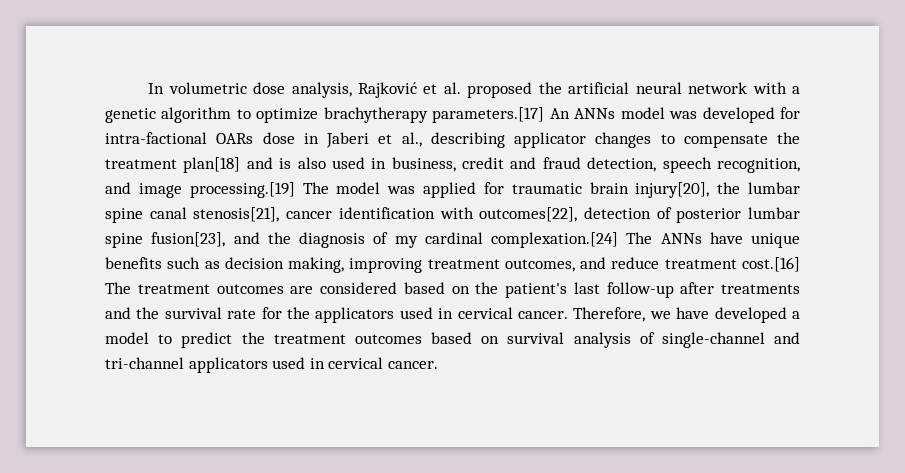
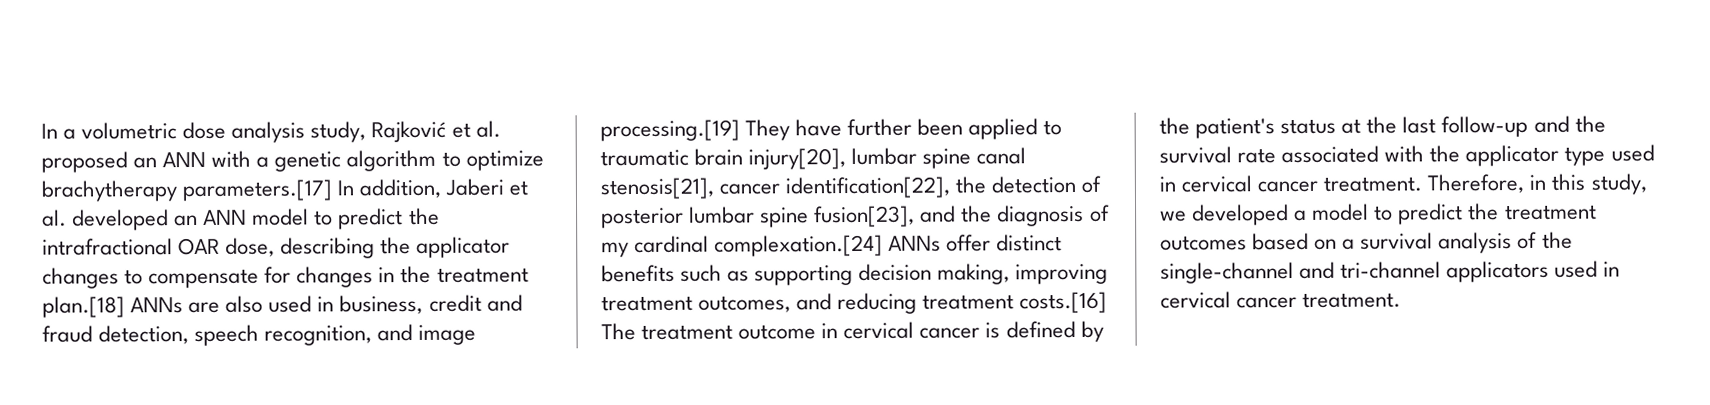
- In volumetric dose analysis, Rajković et al. proposed the artificial neural network with a genetic algorithm to optimize brachytherapy parameters.[17] An ANNs model was developed for intra-factional OARs dose in Jaberi et al., describing applicator changes to compensate the treatment plan[18] and is also used in business, credit and fraud detection, speech recognition, and image processing.[19] The model was applied for traumatic brain injury[20], the lumbar spine canal stenosis[21], cancer identification with outcomes[22], detection of posterior lumbar spine fusion[23], and the diagnosis of my cardinal complexation.[24] The ANNs have unique benefits such as decision making, improving treatment outcomes, and reduce treatment cost.[16] The treatment outcomes are considered based on the patient's last follow-up after treatments and the survival rate for the applicators used in cervical cancer. Therefore, we have developed a model to predict the treatment outcomes based on survival analysis of single-channel and tri-channel applicators used in cervical cancer.
+ In a volumetric dose analysis study, Rajković et al. proposed an ANN with a genetic algorithm to optimize brachytherapy parameters.[17] In addition, Jaberi et al. developed an ANN model to predict the intrafractional OAR dose, describing the applicator changes to compensate for changes in the treatment plan.[18] ANNs are also used in business, credit and fraud detection, speech recognition, and image processing.[19] They have further been applied to traumatic brain injury[20], lumbar spine canal stenosis[21], cancer identification[22], the detection of posterior lumbar spine fusion[23], and the diagnosis of my cardinal complexation.[24] ANNs offer distinct benefits such as supporting decision making, improving treatment outcomes, and reducing treatment costs.[16] The treatment outcome in cervical cancer is defined by the patient's status at the last follow-up and the survival rate associated with the applicator type used in cervical cancer treatment. Therefore, in this study, we developed a model to predict the treatment outcomes based on a survival analysis of the single-channel and tri-channel applicators used in cervical cancer treatment.

